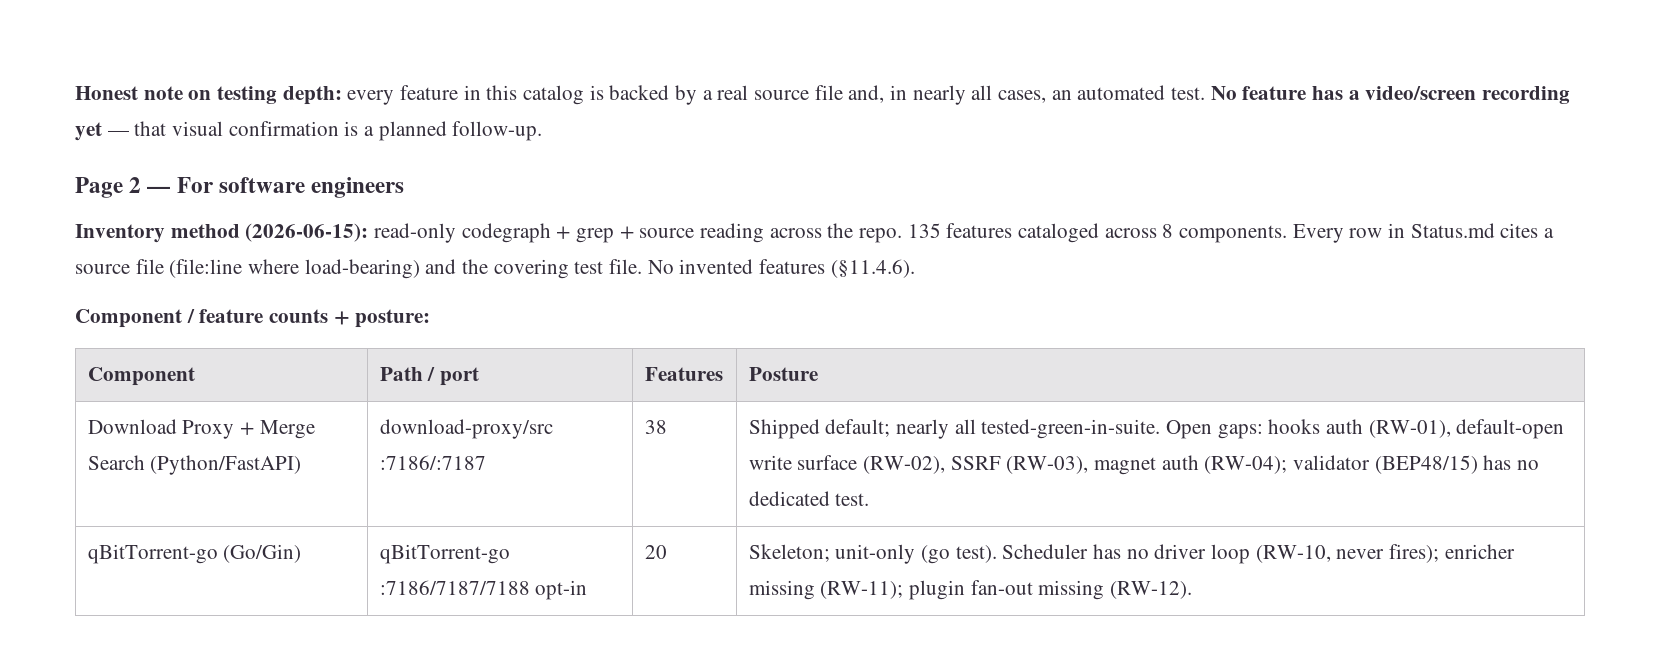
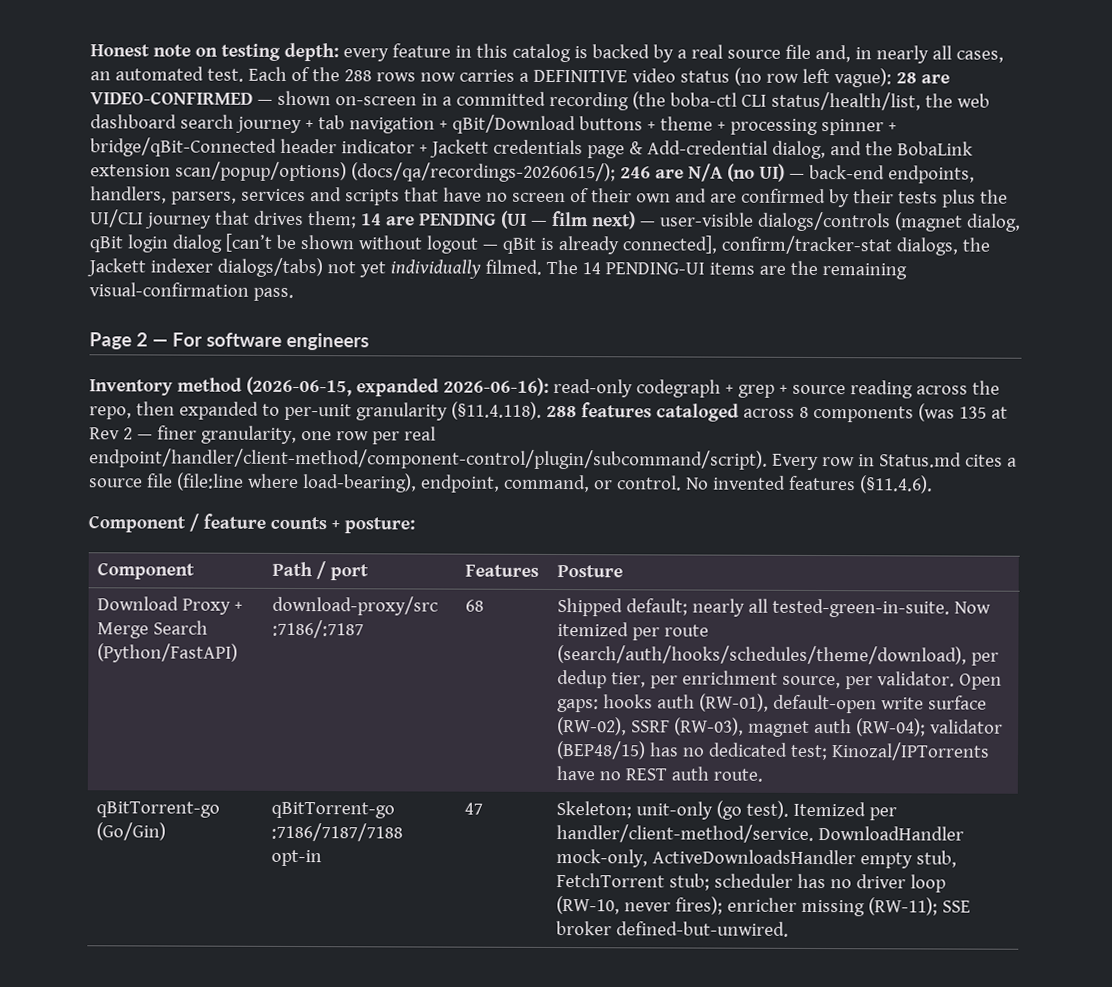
- No feature has a video/screen recording yet — that visual confirmation is a planned follow-up.
+ Each of the 288 rows now carries a DEFINITIVE video status (no row left vague): 28 are VIDEO-CONFIRMED — shown on-screen in a committed recording (the boba-ctl CLI status/health/list, the web dashboard search journey + tab navigation + qBit/Download buttons + theme + processing spinner + bridge/qBit-Connected header indicator + Jackett credentials page & Add-credential dialog, and the BobaLink extension scan/popup/options) (docs/qa/recordings-20260615/); 246 are N/A (no UI) — back-end endpoints, handlers, parsers, services and scripts that have no screen of their own and are confirmed by their tests plus the UI/CLI journey that drives them; 14 are PENDING (UI — film next) — user-visible dialogs/controls (magnet dialog, qBit login dialog [can’t be shown without logout — qBit is already connected], confirm/tracker-stat dialogs, the Jackett indexer dialogs/tabs) not yet individually filmed. The 14 PENDING-UI items are the remaining visual-confirmation pass.
- Inventory method (2026-06-15): read-only codegraph + grep + source reading across the repo. 135 features cataloged across 8 components.
+ Inventory method (2026-06-15, expanded 2026-06-16): read-only codegraph + grep + source reading across the repo, then expanded to per-unit granularity (§11.4.118). 288 features cataloged across 8 components (was 135 at Rev 2 — finer granularity, one row per real endpoint/handler/client-method/component-control/plugin/subcommand/script).
- Every row in Status.md cites a source file (file:line where load-bearing) and the covering test file.
+ Every row in Status.md cites a source file (file:line where load-bearing), endpoint, command, or control.
- 38
+ 68
+ Now itemized per route (search/auth/hooks/schedules/theme/download), per dedup tier, per enrichment source, per validator.
- Open gaps: hooks auth (RW-01), default-open write surface (RW-02), SSRF (RW-03), magnet auth (RW-04); validator (BEP48/15) has no dedicated test.
+ Open gaps: hooks auth (RW-01), default-open write surface (RW-02), SSRF (RW-03), magnet auth (RW-04); validator (BEP48/15) has no dedicated test; Kinozal/IPTorrents have no REST auth route.
- qBitTorrent-go (Go/Gin) | qBitTorrent-go :7186/7187/7188 opt-in | 20 | Skeleton; unit-only (go test). Scheduler has no driver loop (RW-10, never fires); enricher missing (RW-11); plugin fan-out missing (RW-12).
+ qBitTorrent-go (Go/Gin) | qBitTorrent-go :7186/7187/7188 opt-in | 47 | Skeleton; unit-only (go test). Itemized per handler/client-method/service. DownloadHandler mock-only, ActiveDownloadsHandler empty stub, FetchTorrent stub; scheduler has no driver loop (RW-10, never fires); enricher missing (RW-11); SSE broker defined-but-unwired.

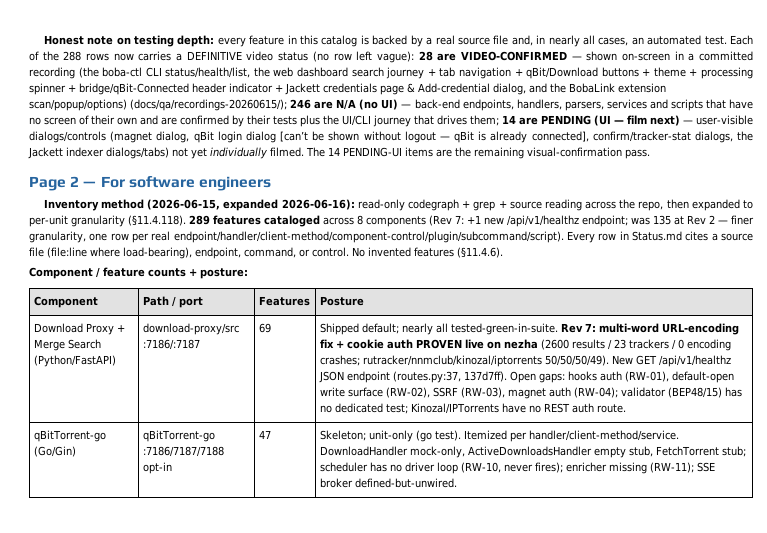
- Inventory method (2026-06-15, expanded 2026-06-16): read-only codegraph + grep + source reading across the repo, then expanded to per-unit granularity (§11.4.118). 288 features cataloged across 8 components (was 135 at Rev 2 — finer granularity, one row per real endpoint/handler/client-method/component-control/plugin/subcommand/script).
+ Inventory method (2026-06-15, expanded 2026-06-16): read-only codegraph + grep + source reading across the repo, then expanded to per-unit granularity (§11.4.118). 289 features cataloged across 8 components (Rev 7: +1 new /api/v1/healthz endpoint; was 135 at Rev 2 — finer granularity, one row per real endpoint/handler/client-method/component-control/plugin/subcommand/script).
- 68
+ 69
- Now itemized per route (search/auth/hooks/schedules/theme/download), per dedup tier, per enrichment source, per validator.
+ Rev 7: multi-word URL-encoding fix + cookie auth PROVEN live on nezha (2600 results / 23 trackers / 0 encoding crashes; rutracker/nnmclub/kinozal/iptorrents 50/50/50/49). New GET /api/v1/healthz JSON endpoint (routes.py:37, 137d7ff).

